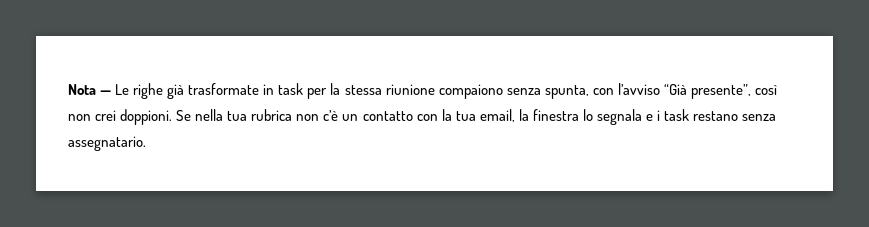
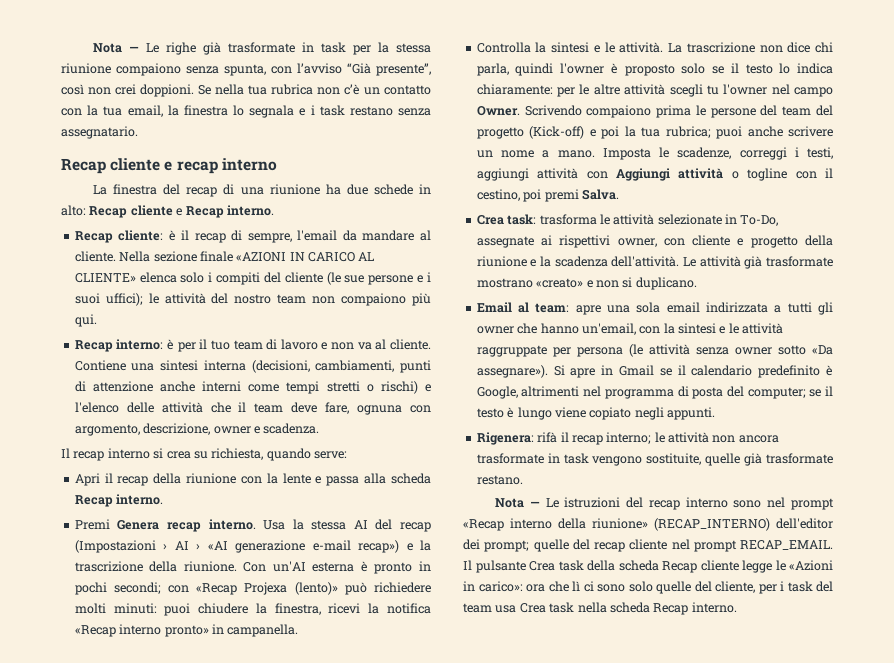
+ Recap cliente e recap interno
+ La finestra del recap di una riunione ha due schede in alto: Recap cliente e Recap interno.
+ Recap cliente: è il recap di sempre, l'email da mandare al cliente. Nella sezione finale «AZIONI IN CARICO AL CLIENTE» elenca solo i compiti del cliente (le sue persone e i suoi uffici); le attività del nostro team non compaiono più qui.
+ Recap interno: è per il tuo team di lavoro e non va al cliente. Contiene una sintesi interna (decisioni, cambiamenti, punti di attenzione anche interni come tempi stretti o rischi) e l'elenco delle attività che il team deve fare, ognuna con argomento, descrizione, owner e scadenza.
+ Il recap interno si crea su richiesta, quando serve:
+ Apri il recap della riunione con la lente e passa alla scheda Recap interno.
+ Premi Genera recap interno. Usa la stessa AI del recap (Impostazioni › AI › «AI generazione e-mail recap») e la trascrizione della riunione. Con un'AI esterna è pronto in pochi secondi; con «Recap Projexa (lento)» può richiedere molti minuti: puoi chiudere la finestra, ricevi la notifica «Recap interno pronto» in campanella.
+ Controlla la sintesi e le attività. La trascrizione non dice chi parla, quindi l'owner è proposto solo se il testo lo indica chiaramente: per le altre attività scegli tu l'owner nel campo Owner. Scrivendo compaiono prima le persone del team del progetto (Kick-off) e poi la tua rubrica; puoi anche scrivere un nome a mano. Imposta le scadenze, correggi i testi, aggiungi attività con Aggiungi attività o togline con il cestino, poi premi Salva.
+ Crea task: trasforma le attività selezionate in To-Do, assegnate ai rispettivi owner, con cliente e progetto della riunione e la scadenza dell'attività. Le attività già trasformate mostrano «creato» e non si duplicano.
+ Email al team: apre una sola email indirizzata a tutti gli owner che hanno un'email, con la sintesi e le attività raggruppate per persona (le attività senza owner sotto «Da assegnare»). Si apre in Gmail se il calendario predefinito è Google, altrimenti nel programma di posta del computer; se il testo è lungo viene copiato negli appunti.
+ Rigenera: rifà il recap interno; le attività non ancora trasformate in task vengono sostituite, quelle già trasformate restano.
+ Nota — Le istruzioni del recap interno sono nel prompt «Recap interno della riunione» (RECAP_INTERNO) dell'editor dei prompt; quelle del recap cliente nel prompt RECAP_EMAIL. Il pulsante Crea task della scheda Recap cliente legge le «Azioni in carico»: ora che lì ci sono solo quelle del cliente, per i task del team usa Crea task nella scheda Recap interno.

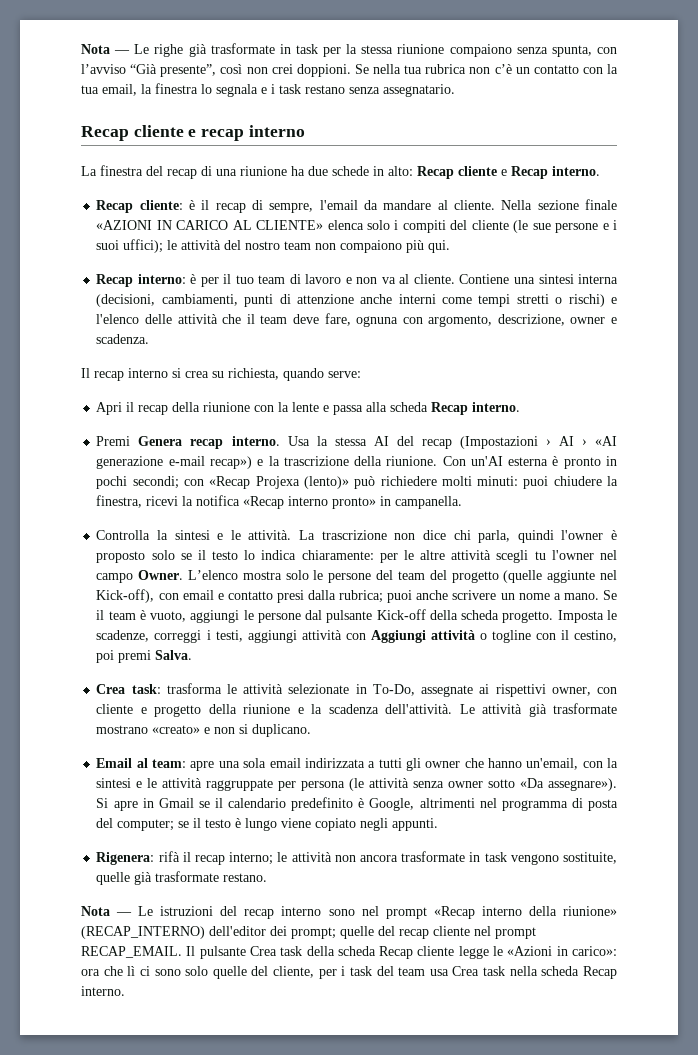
- Scrivendo compaiono prima le persone del team del progetto (Kick-off) e poi la tua rubrica; puoi anche scrivere un nome a mano.
+ L’elenco mostra solo le persone del team del progetto (quelle aggiunte nel Kick-off), con email e contatto presi dalla rubrica; puoi anche scrivere un nome a mano.
+ Se il team è vuoto, aggiungi le persone dal pulsante Kick-off della scheda progetto.

